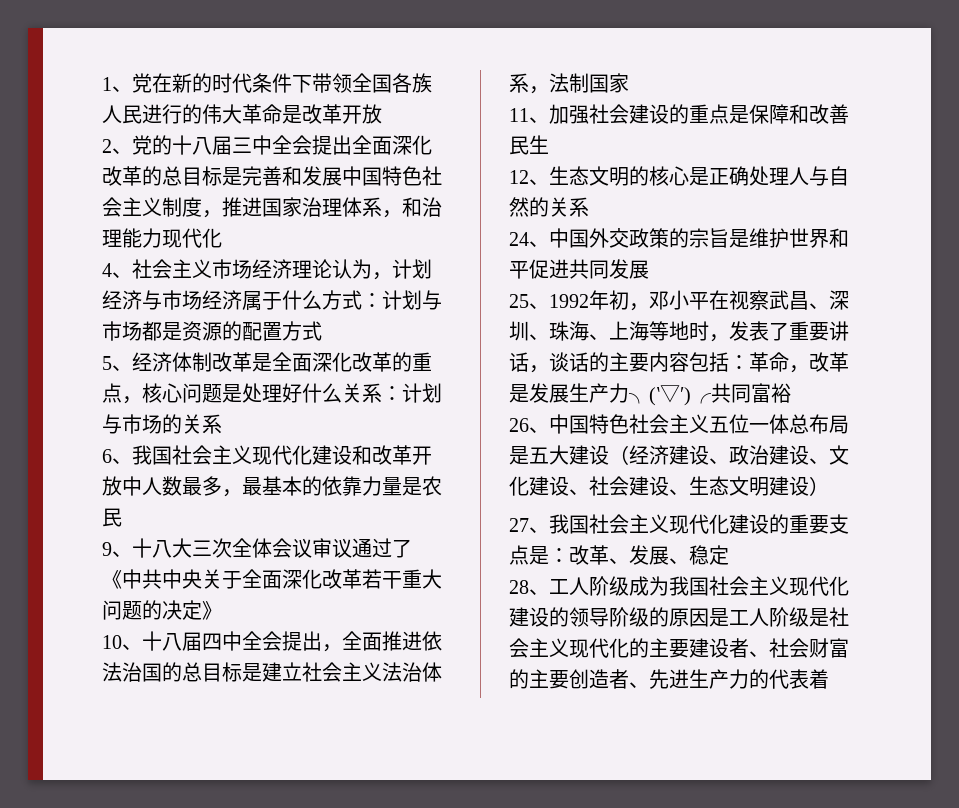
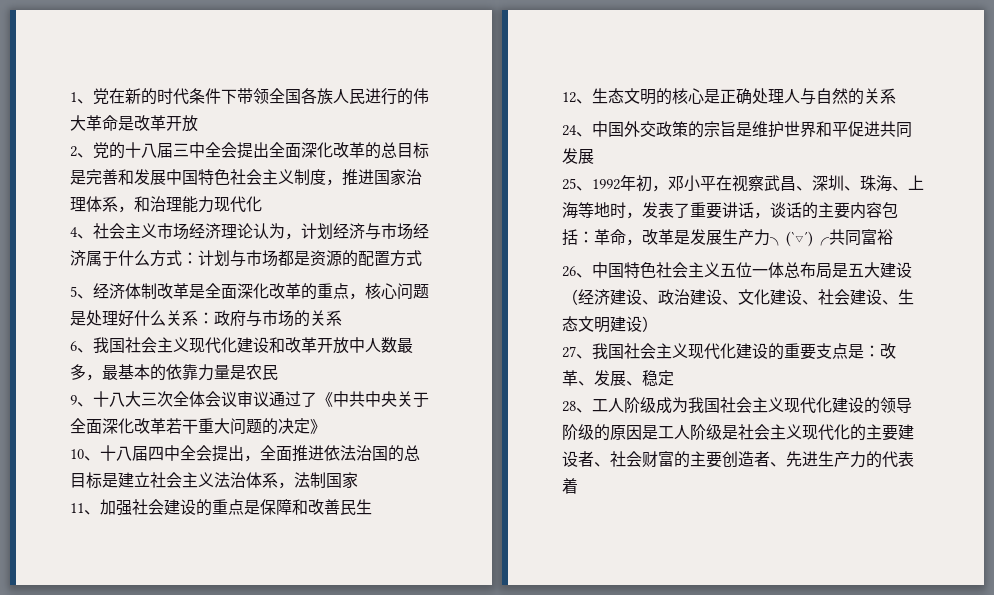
- 5、经济体制改革是全面深化改革的重点，核心问题是处理好什么关系：计划与市场的关系
+ 5、经济体制改革是全面深化改革的重点，核心问题是处理好什么关系：政府与市场的关系

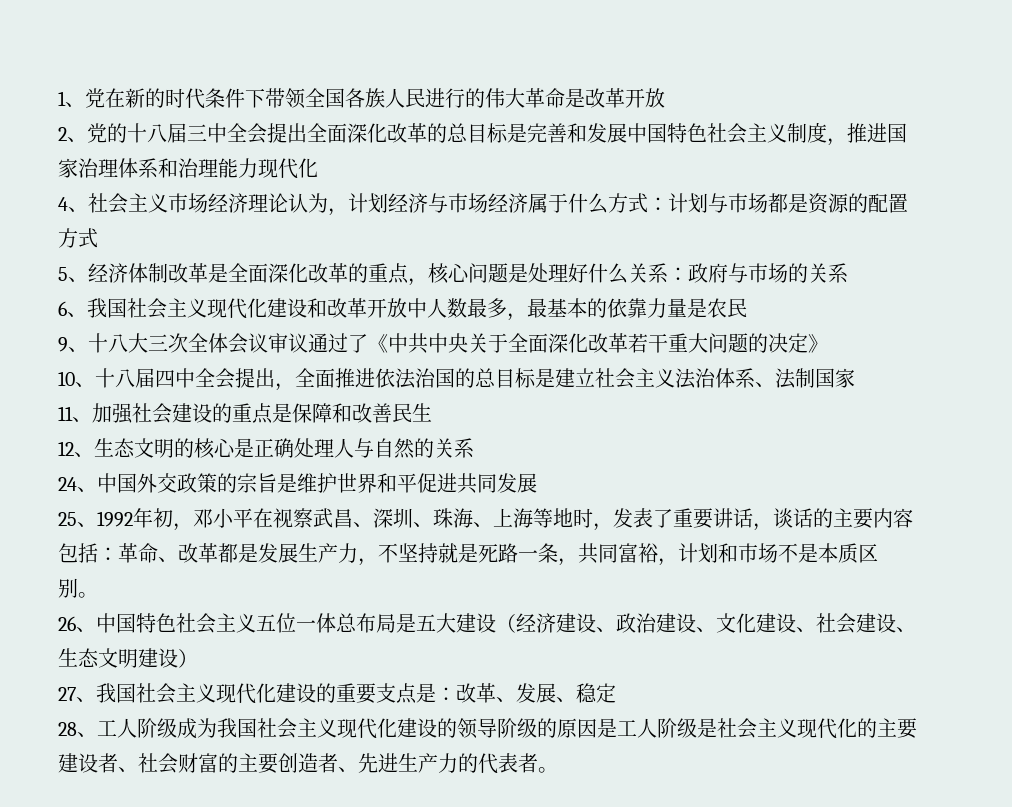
- 2、党的十八届三中全会提出全面深化改革的总目标是完善和发展中国特色社会主义制度，推进国家治理体系，和治理能力现代化
+ 2、党的十八届三中全会提出全面深化改革的总目标是完善和发展中国特色社会主义制度，推进国家治理体系和治理能力现代化
- 10、十八届四中全会提出，全面推进依法治国的总目标是建立社会主义法治体系，法制国家
+ 10、十八届四中全会提出，全面推进依法治国的总目标是建立社会主义法治体系、法制国家
- 25、1992年初，邓小平在视察武昌、深圳、珠海、上海等地时，发表了重要讲话，谈话的主要内容包括：革命，改革是发展生产力╮(‵▽′)╭共同富裕
+ 25、1992年初，邓小平在视察武昌、深圳、珠海、上海等地时，发表了重要讲话，谈话的主要内容包括：革命、改革都是发展生产力，不坚持就是死路一条，共同富裕，计划和市场不是本质区别。
- 28、工人阶级成为我国社会主义现代化建设的领导阶级的原因是工人阶级是社会主义现代化的主要建设者、社会财富的主要创造者、先进生产力的代表着
+ 28、工人阶级成为我国社会主义现代化建设的领导阶级的原因是工人阶级是社会主义现代化的主要建设者、社会财富的主要创造者、先进生产力的代表者。

